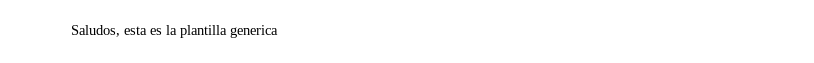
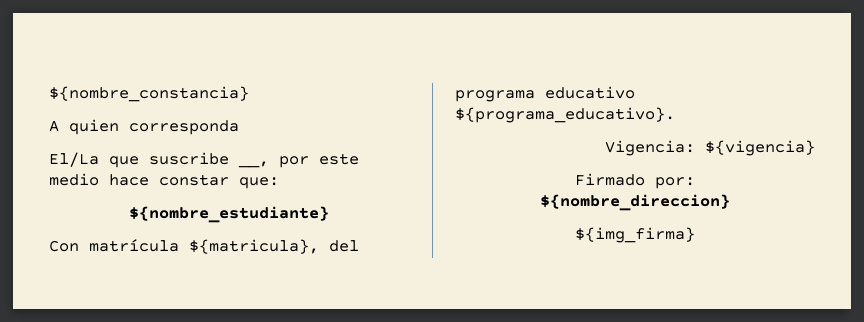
- Saludos, esta es la plantilla generica
+ ${nombre_constancia}
+ A quien corresponda
+ El/La que suscribe __, por este medio hace constar que:
+ ${nombre_estudiante}
+ Con matrícula ${matricula}, del programa educativo ${programa_educativo}.
+ Vigencia: ${vigencia}
+ Firmado por:
+ ${nombre_direccion}
+ ${img_firma}

